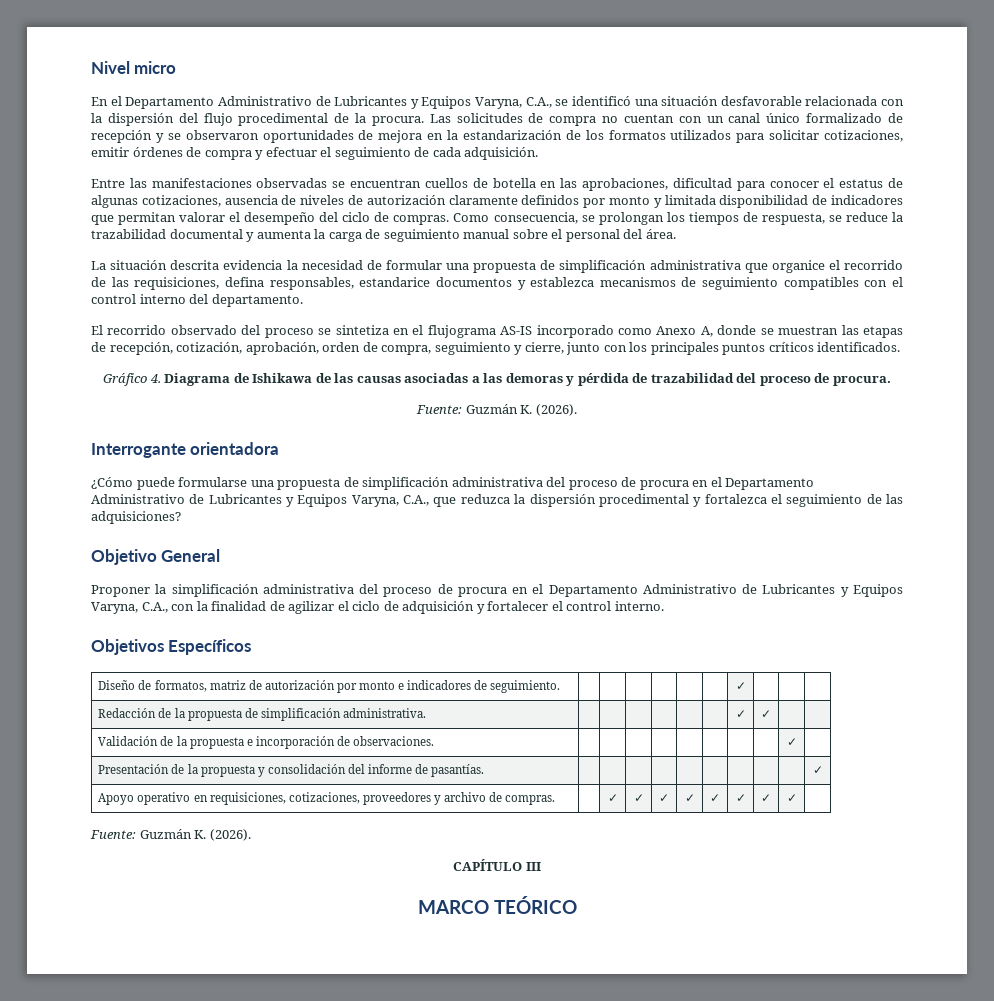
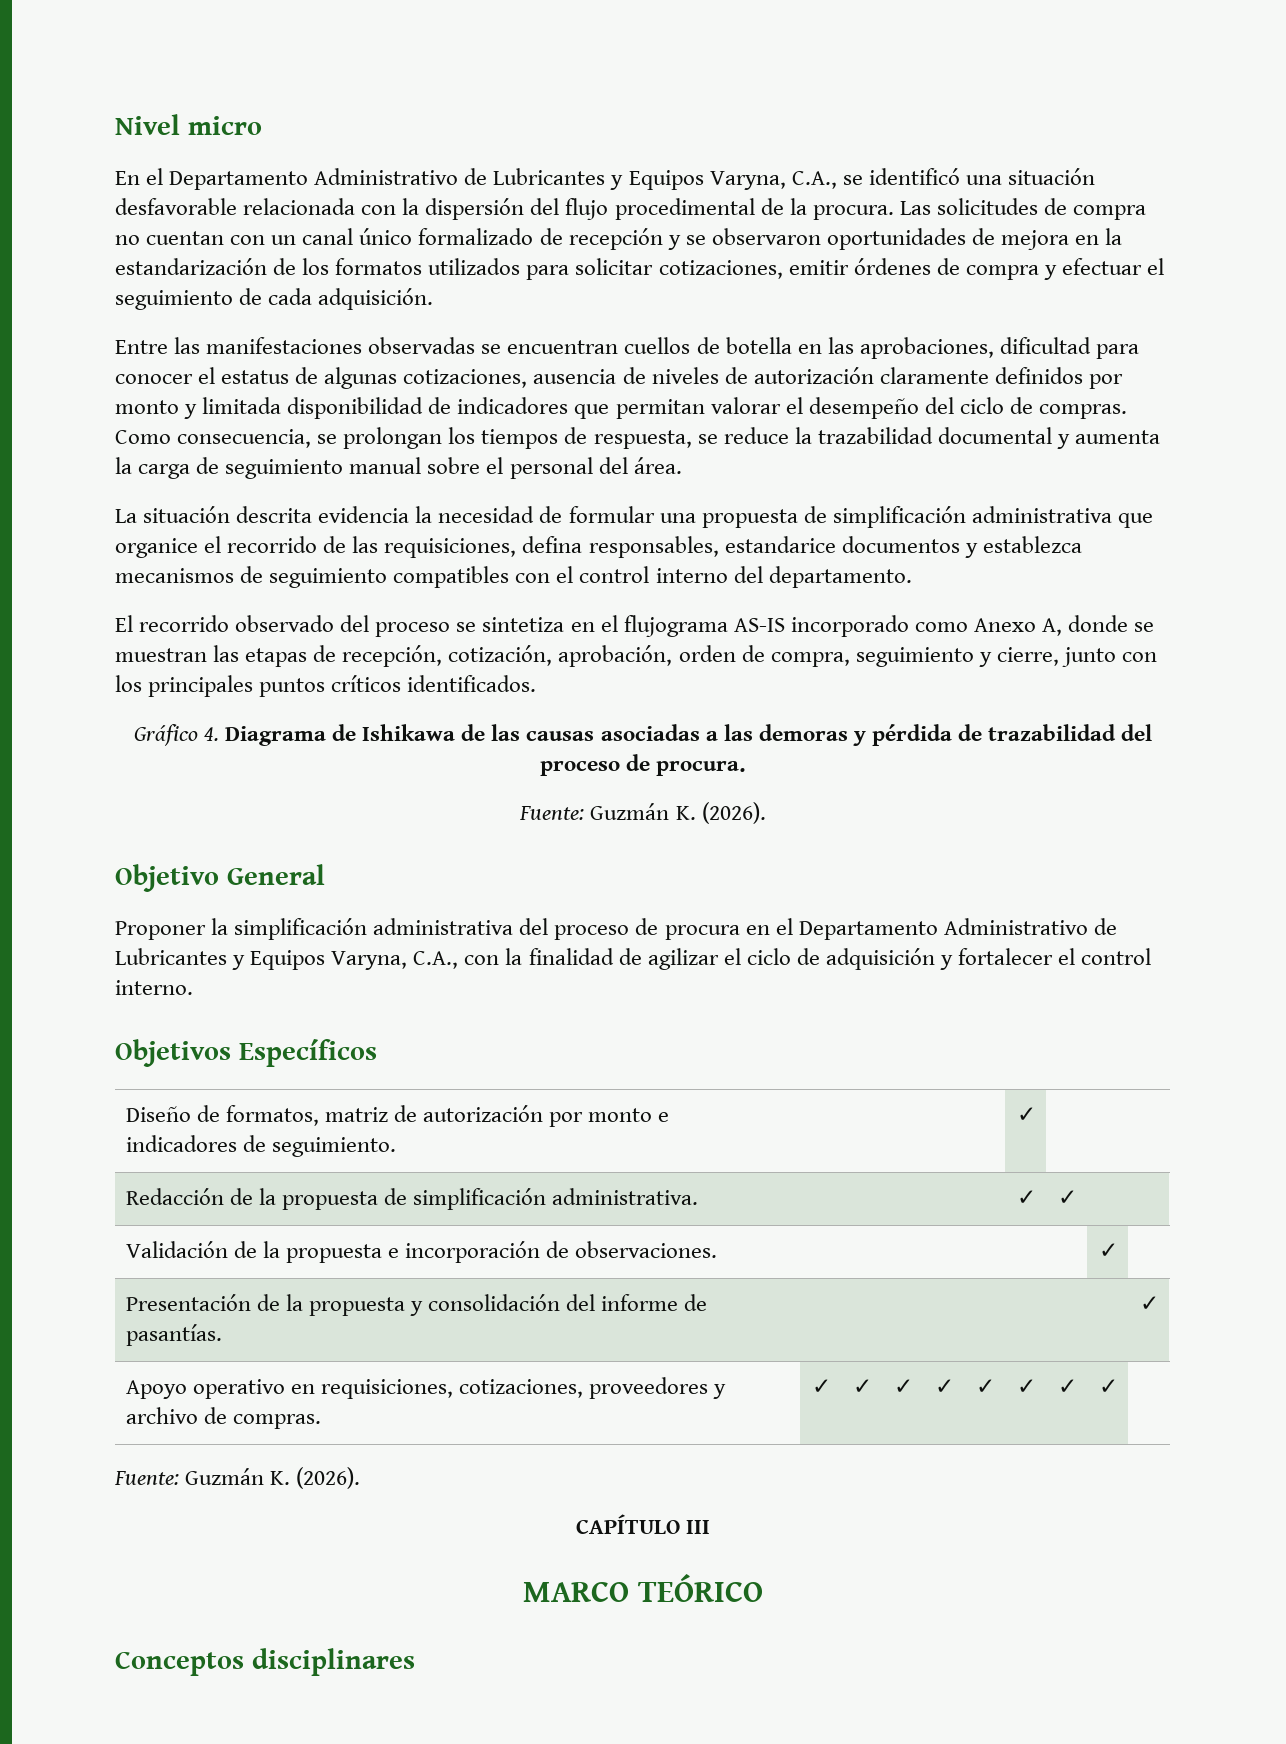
- Interrogante orientadora
- ¿Cómo puede formularse una propuesta de simplificación administrativa del proceso de procura en el Departamento Administrativo de Lubricantes y Equipos Varyna, C.A., que reduzca la dispersión procedimental y fortalezca el seguimiento de las adquisiciones?
+ Conceptos disciplinares

